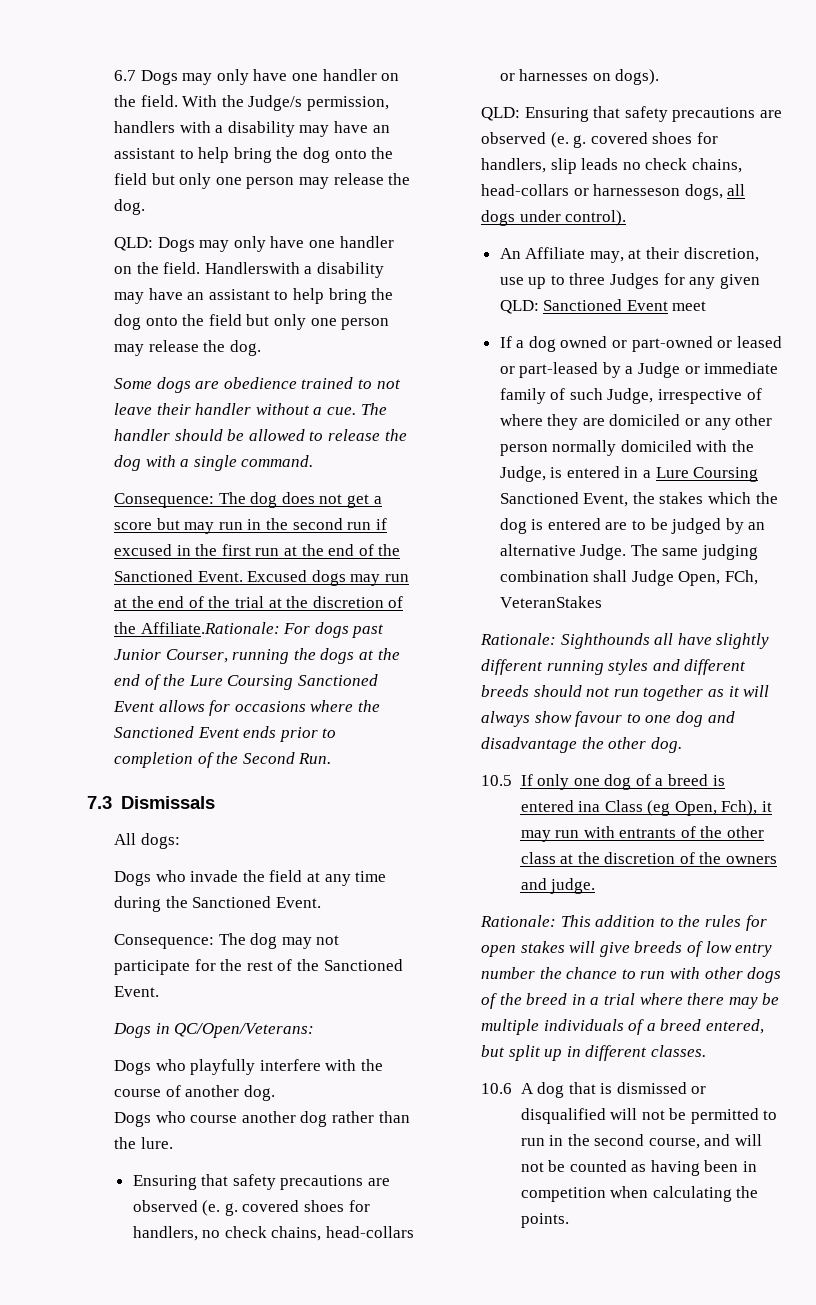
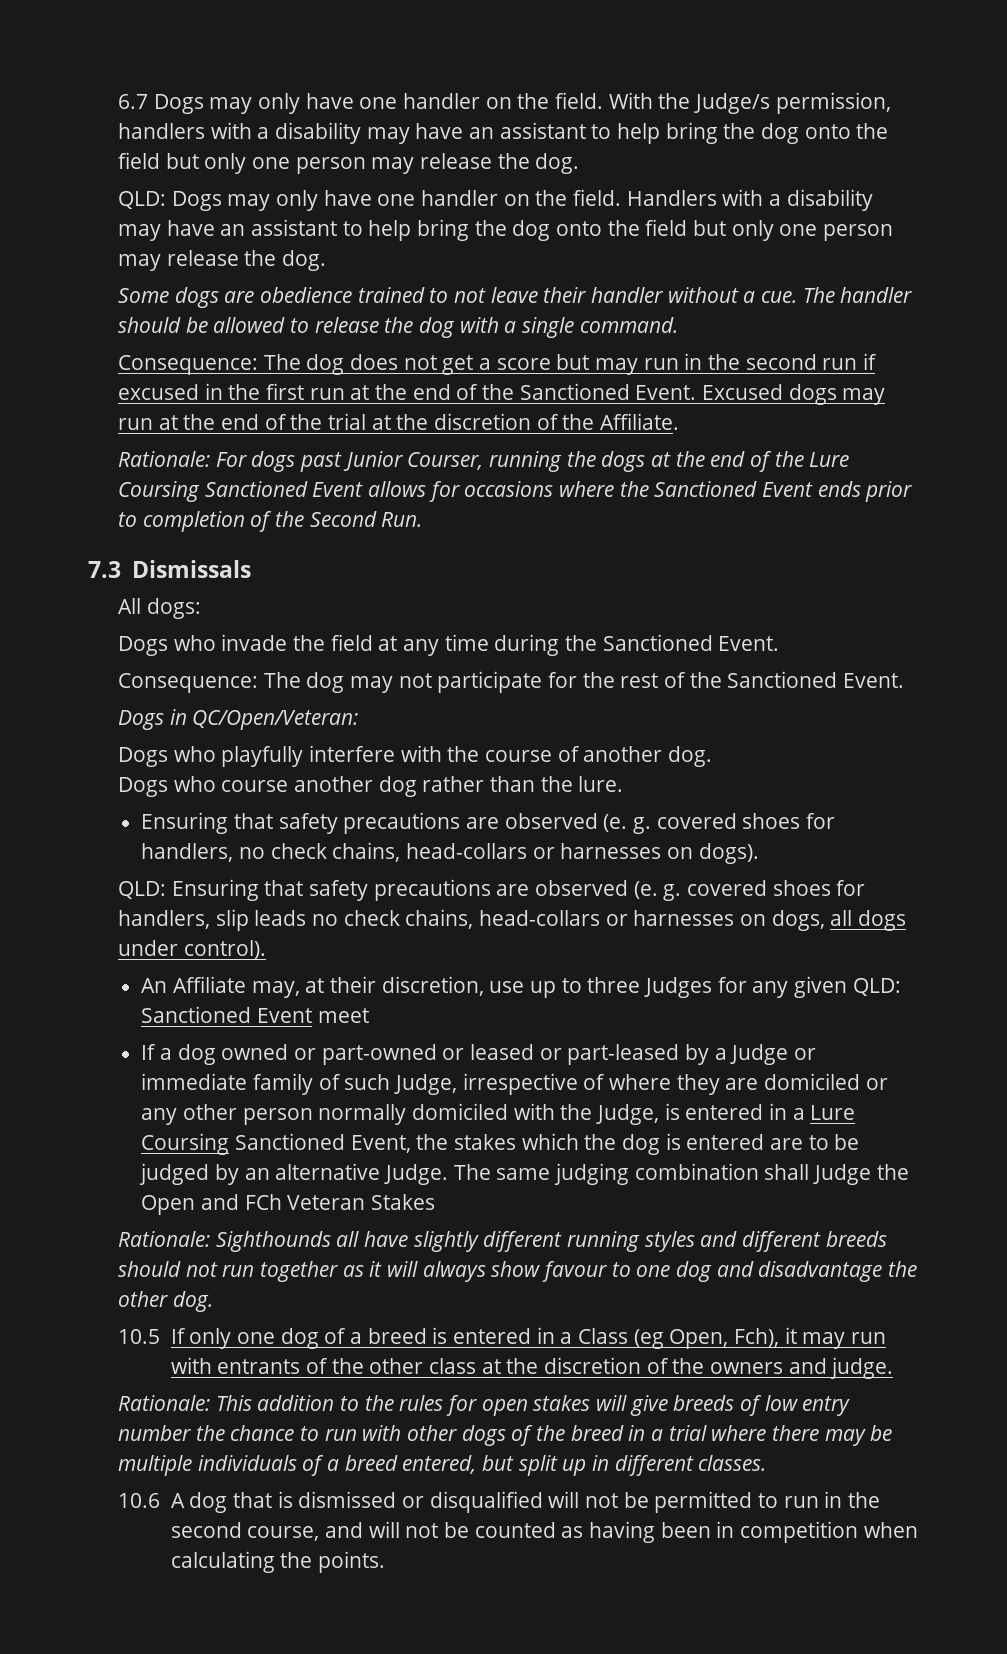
- Handlerswith a disability may have an assistant to help bring the dog onto the field but only one person may release the dog.
+ Handlers with a disability may have an assistant to help bring the dog onto the field but only one person may release the dog.
- Excused dogs may run at the end of the trial at the discretion of the Affiliate.Rationale: For dogs past Junior Courser, running the dogs at the end of the Lure Coursing Sanctioned Event allows for occasions where the Sanctioned Event ends prior to completion of the Second Run.
+ Excused dogs may run at the end of the trial at the discretion of the Affiliate.
+ Rationale: For dogs past Junior Courser, running the dogs at the end of the Lure Coursing Sanctioned Event allows for occasions where the Sanctioned Event ends prior to completion of the Second Run.
- Dogs in QC/Open/Veterans:
+ Dogs in QC/Open/Veteran:
- QLD: Ensuring that safety precautions are observed (e. g. covered shoes for handlers, slip leads no check chains, head-collars or harnesseson dogs, all dogs under control).
+ QLD: Ensuring that safety precautions are observed (e. g. covered shoes for handlers, slip leads no check chains, head-collars or harnesses on dogs, all dogs under control).
- The same judging combination shall Judge Open, FCh, VeteranStakes
+ The same judging combination shall Judge the Open and FCh Veteran Stakes
- 10.5 If only one dog of a breed is entered ina Class (eg Open, Fch), it may run with entrants of the other class at the discretion of the owners and judge.
+ 10.5 If only one dog of a breed is entered in a Class (eg Open, Fch), it may run with entrants of the other class at the discretion of the owners and judge.

